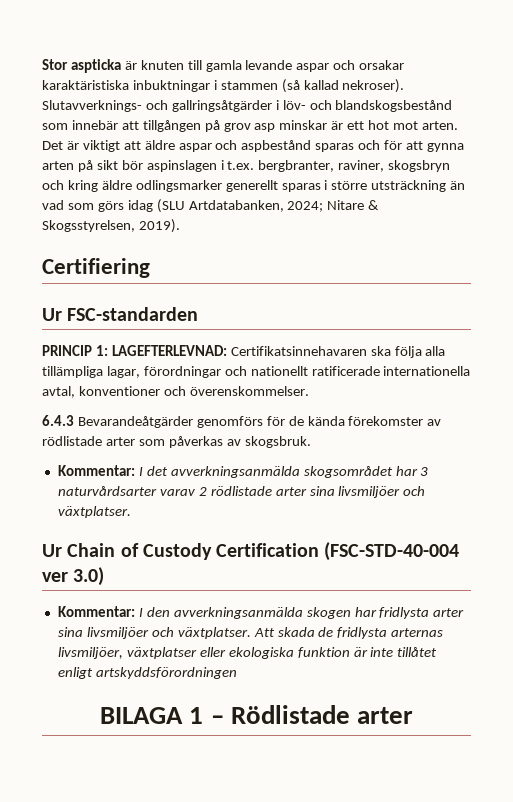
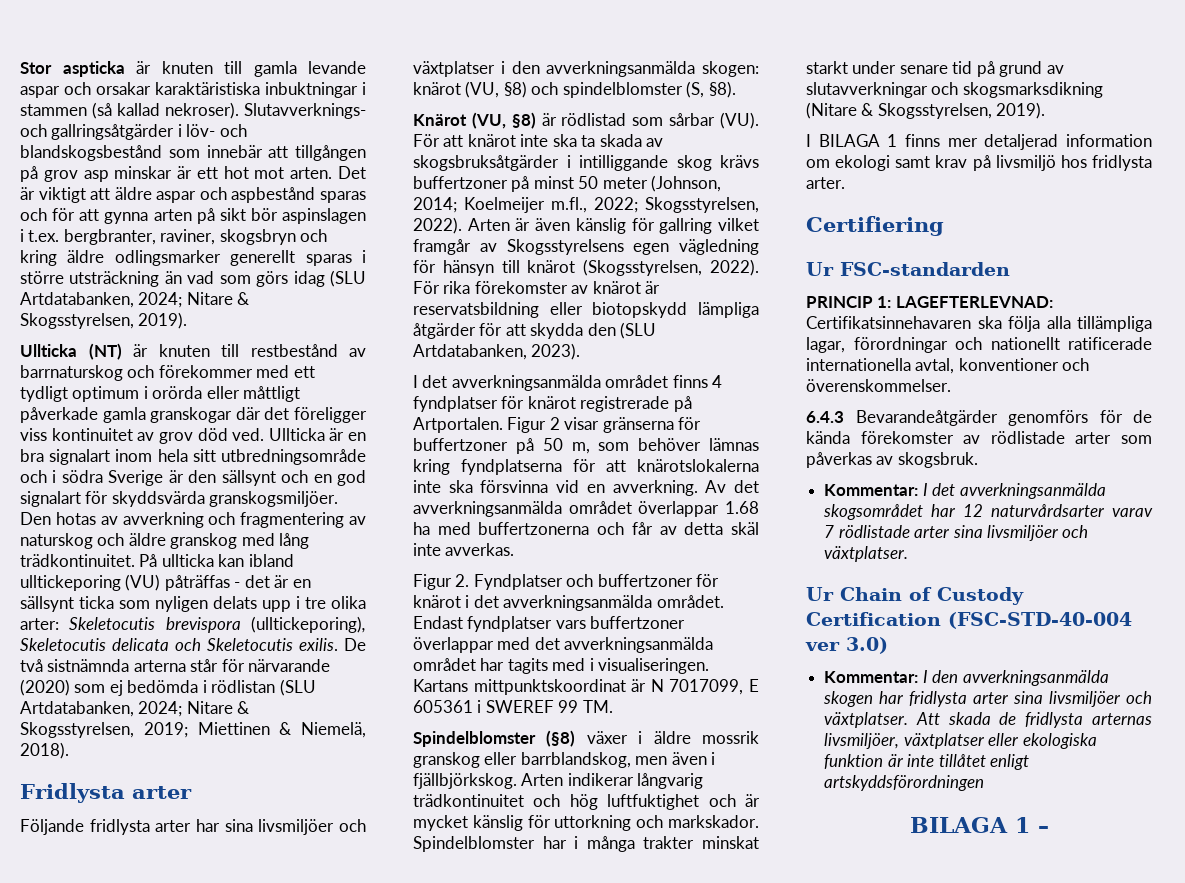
+ Ullticka (NT) är knuten till restbestånd av barrnaturskog och förekommer med ett tydligt optimum i orörda eller måttligt påverkade gamla granskogar där det föreligger viss kontinuitet av grov död ved. Ullticka är en bra signalart inom hela sitt utbredningsområde och i södra Sverige är den sällsynt och en god signalart för skyddsvärda granskogsmiljöer. Den hotas av avverkning och fragmentering av naturskog och äldre granskog med lång trädkontinuitet. På ullticka kan ibland ulltickeporing (VU) påträffas - det är en sällsynt ticka som nyligen delats upp i tre olika arter: Skeletocutis brevispora (ulltickeporing), Skeletocutis delicata och Skeletocutis exilis. De två sistnämnda arterna står för närvarande (2020) som ej bedömda i rödlistan (SLU Artdatabanken, 2024; Nitare & Skogsstyrelsen, 2019; Miettinen & Niemelä, 2018).
+ Fridlysta arter
+ Följande fridlysta arter har sina livsmiljöer och växtplatser i den avverkningsanmälda skogen: knärot (VU, §8) och spindelblomster (S, §8).
+ Knärot (VU, §8) är rödlistad som sårbar (VU). För att knärot inte ska ta skada av skogsbruksåtgärder i intilliggande skog krävs buffertzoner på minst 50 meter (Johnson, 2014; Koelmeijer m.fl., 2022; Skogsstyrelsen, 2022). Arten är även känslig för gallring vilket framgår av Skogsstyrelsens egen vägledning för hänsyn till knärot (Skogsstyrelsen, 2022). För rika förekomster av knärot är reservatsbildning eller biotopskydd lämpliga åtgärder för att skydda den (SLU Artdatabanken, 2023).
+ I det avverkningsanmälda området finns 4 fyndplatser för knärot registrerade på Artportalen. Figur 2 visar gränserna för buffertzoner på 50 m, som behöver lämnas kring fyndplatserna för att knärotslokalerna inte ska försvinna vid en avverkning. Av det avverkningsanmälda området överlappar 1.68 ha med buffertzonerna och får av detta skäl inte avverkas.
+ Figur 2. Fyndplatser och buffertzoner för knärot i det avverkningsanmälda området. Endast fyndplatser vars buffertzoner överlappar med det avverkningsanmälda området har tagits med i visualiseringen. Kartans mittpunktskoordinat är N 7017099, E 605361 i SWEREF 99 TM.
+ Spindelblomster (§8) växer i äldre mossrik granskog eller barrblandskog, men även i fjällbjörkskog. Arten indikerar långvarig trädkontinuitet och hög luftfuktighet och är mycket känslig för uttorkning och markskador. Spindelblomster har i många trakter minskat starkt under senare tid på grund av slutavverkningar och skogsmarksdikning (Nitare & Skogsstyrelsen, 2019).
+ I BILAGA 1 finns mer detaljerad information om ekologi samt krav på livsmiljö hos fridlysta arter.
- Kommentar: I det avverkningsanmälda skogsområdet har 3 naturvårdsarter varav 2 rödlistade arter sina livsmiljöer och växtplatser.
+ Kommentar: I det avverkningsanmälda skogsområdet har 12 naturvårdsarter varav 7 rödlistade arter sina livsmiljöer och växtplatser.
- BILAGA 1 – Rödlistade arter
+ BILAGA 1 –

